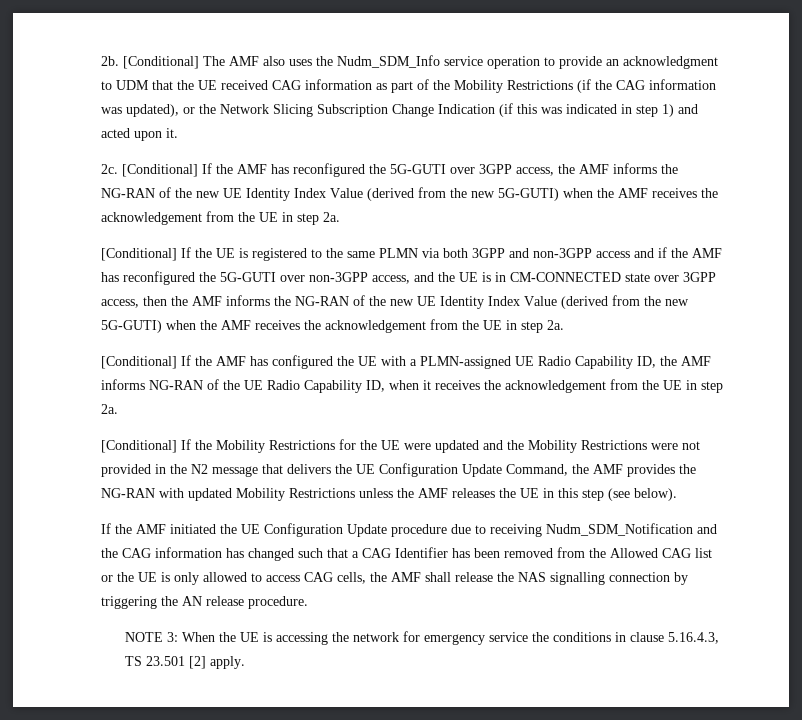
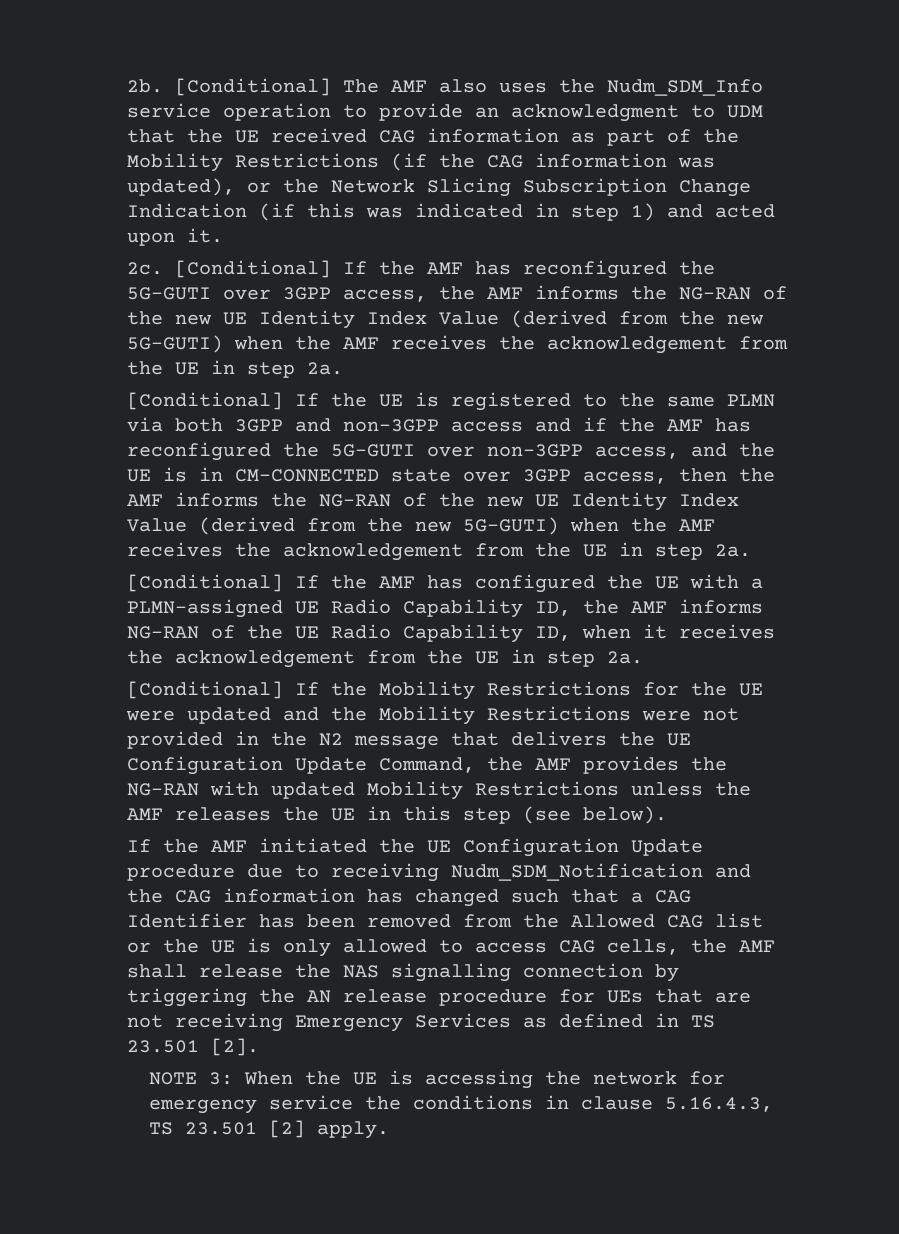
- If the AMF initiated the UE Configuration Update procedure due to receiving Nudm_SDM_Notification and the CAG information has changed such that a CAG Identifier has been removed from the Allowed CAG list or the UE is only allowed to access CAG cells, the AMF shall release the NAS signalling connection by triggering the AN release procedure.
+ If the AMF initiated the UE Configuration Update procedure due to receiving Nudm_SDM_Notification and the CAG information has changed such that a CAG Identifier has been removed from the Allowed CAG list or the UE is only allowed to access CAG cells, the AMF shall release the NAS signalling connection by triggering the AN release procedure for UEs that are not receiving Emergency Services as defined in TS 23.501 [2].

